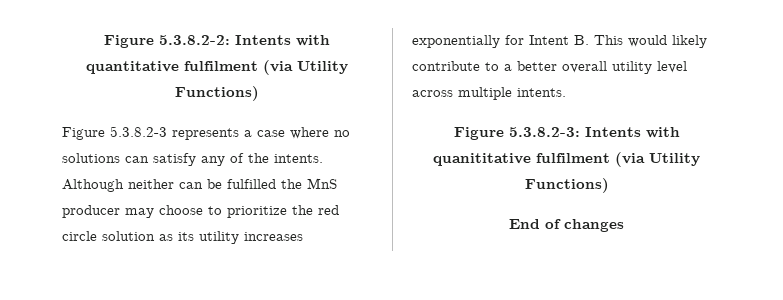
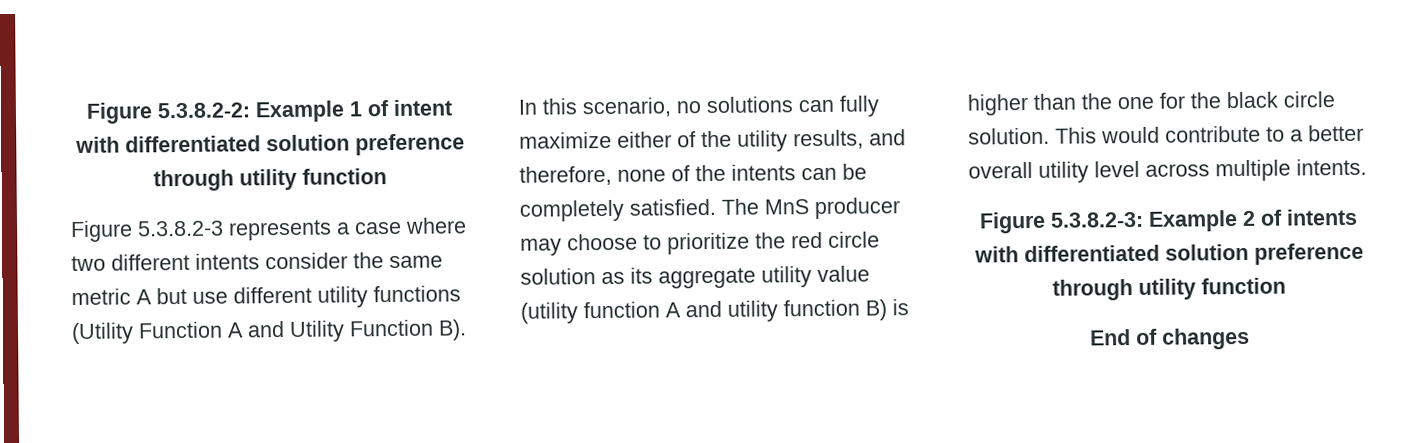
- Figure 5.3.8.2-2: Intents with quantitative fulfilment (via Utility Functions)
+ Figure 5.3.8.2-2: Example 1 of intent with differentiated solution preference through utility function
- Figure 5.3.8.2-3 represents a case where no solutions can satisfy any of the intents. Although neither can be fulfilled the MnS producer may choose to prioritize the red circle solution as its utility increases exponentially for Intent B. This would likely contribute to a better overall utility level across multiple intents.
+ Figure 5.3.8.2-3 represents a case where two different intents consider the same metric A but use different utility functions (Utility Function A and Utility Function B). In this scenario, no solutions can fully maximize either of the utility results, and therefore, none of the intents can be completely satisfied. The MnS producer may choose to prioritize the red circle solution as its aggregate utility value (utility function A and utility function B) is higher than the one for the black circle solution. This would contribute to a better overall utility level across multiple intents.
- Figure 5.3.8.2-3: Intents with quanititative fulfilment (via Utility Functions)
+ Figure 5.3.8.2-3: Example 2 of intents with differentiated solution preference through utility function

